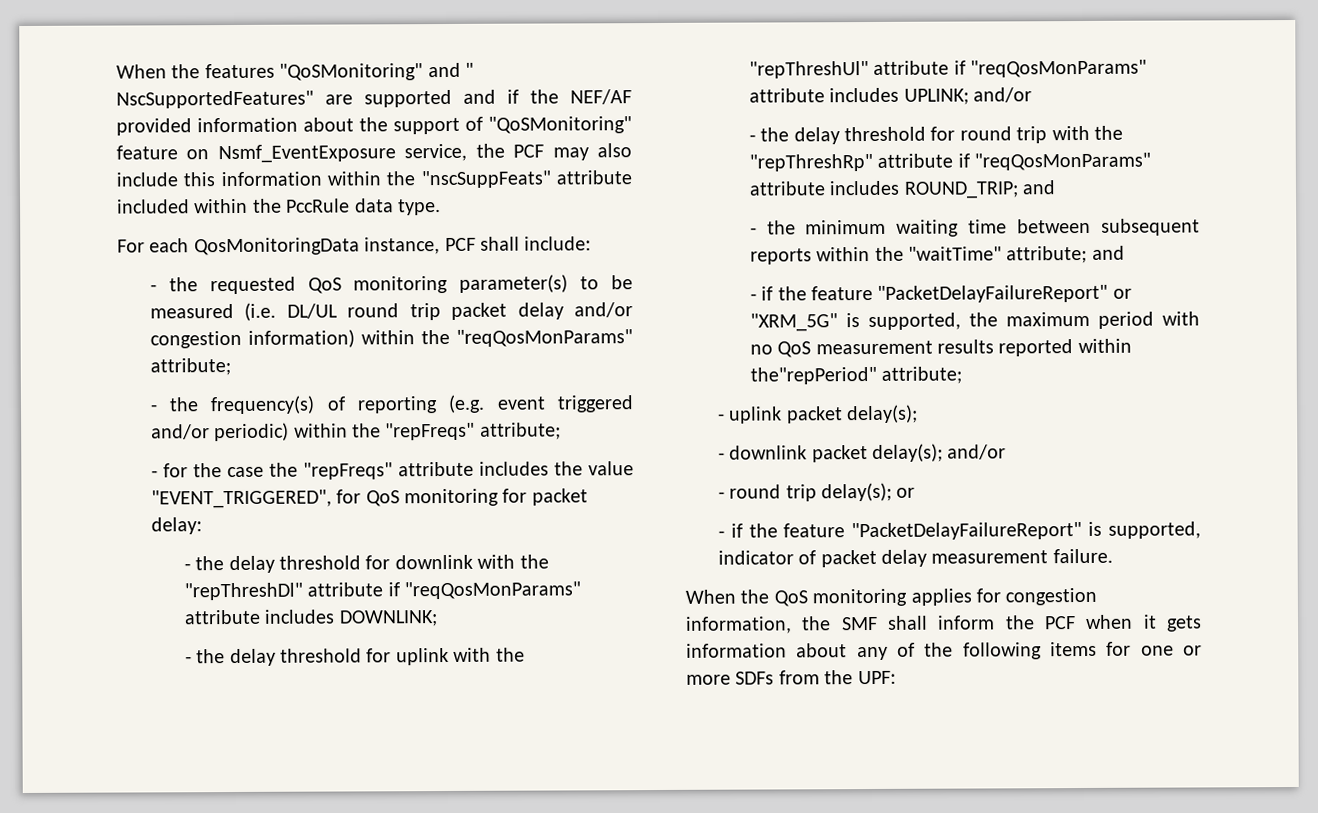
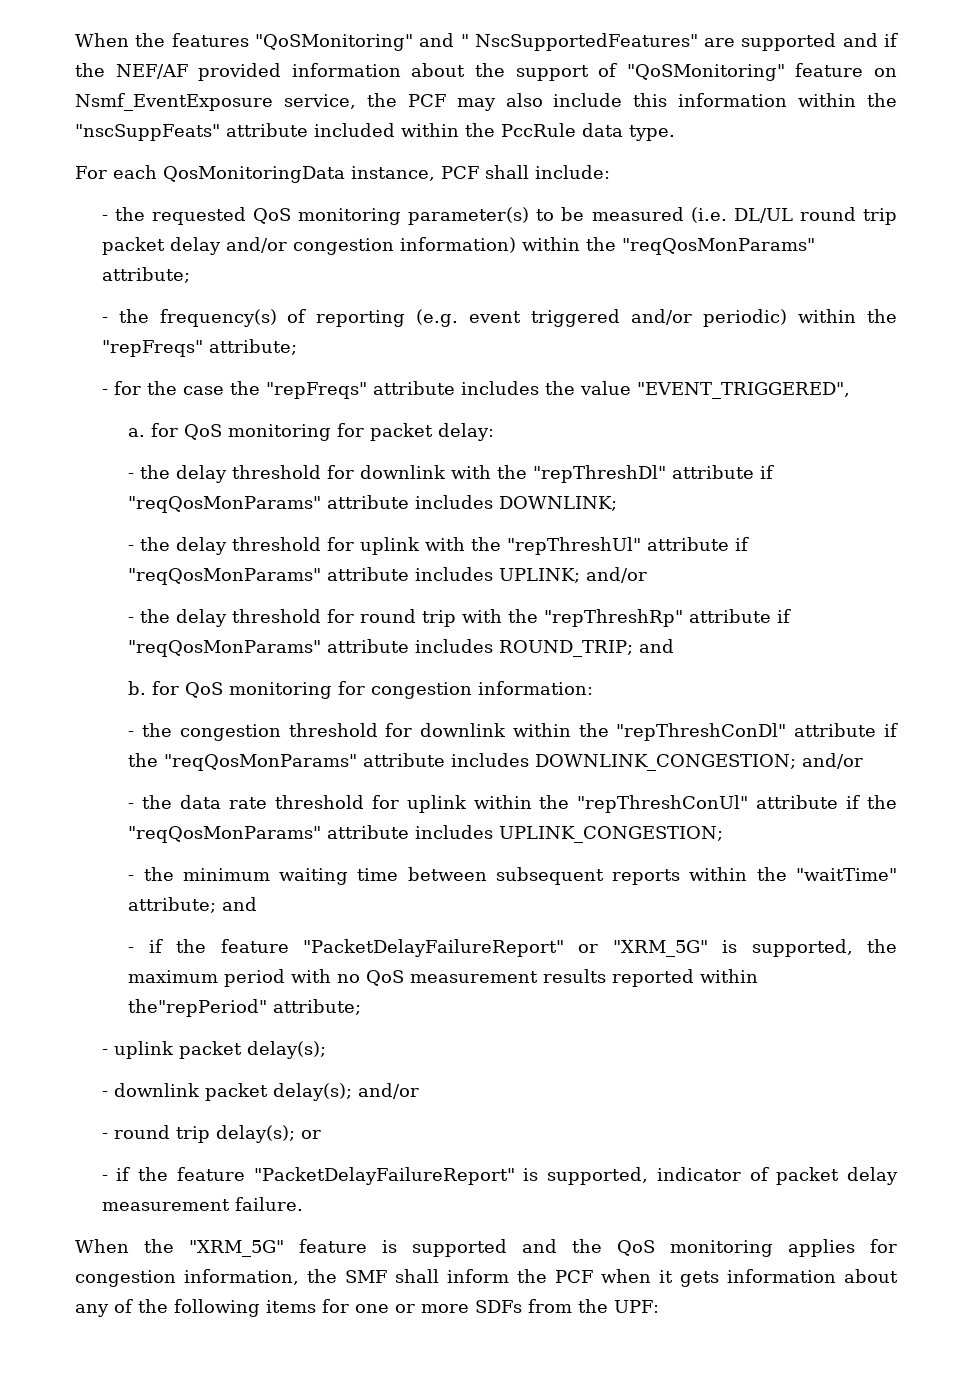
- - for the case the "repFreqs" attribute includes the value "EVENT_TRIGGERED", for QoS monitoring for packet delay:
+ - for the case the "repFreqs" attribute includes the value "EVENT_TRIGGERED",
+ a. for QoS monitoring for packet delay:
+ b. for QoS monitoring for congestion information:
+ - the congestion threshold for downlink within the "repThreshConDl" attribute if the "reqQosMonParams" attribute includes DOWNLINK_CONGESTION; and/or
+ - the data rate threshold for uplink within the "repThreshConUl" attribute if the "reqQosMonParams" attribute includes UPLINK_CONGESTION;
- When the QoS monitoring applies for congestion information, the SMF shall inform the PCF when it gets information about any of the following items for one or more SDFs from the UPF:
+ When the "XRM_5G" feature is supported and the QoS monitoring applies for congestion information, the SMF shall inform the PCF when it gets information about any of the following items for one or more SDFs from the UPF:

